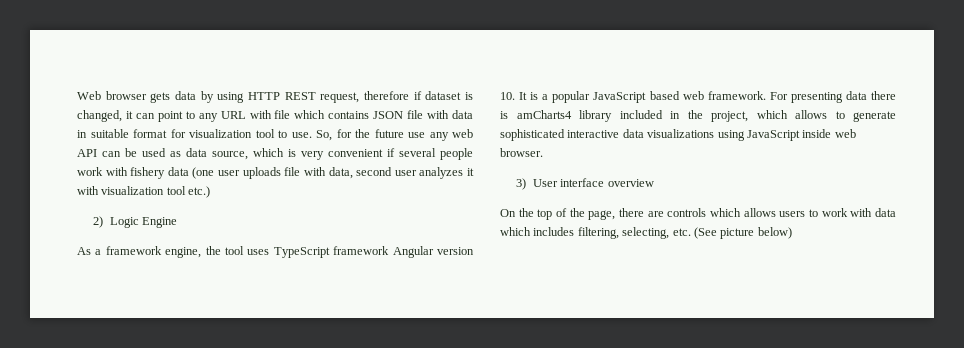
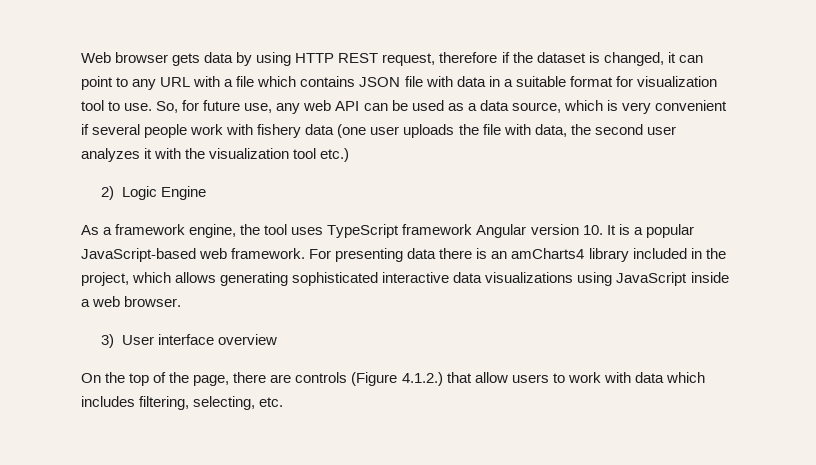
- Web browser gets data by using HTTP REST request, therefore if dataset is changed, it can point to any URL with file which contains JSON file with data in suitable format for visualization tool to use.
+ Web browser gets data by using HTTP REST request, therefore if the dataset is changed, it can point to any URL with a file which contains JSON file with data in a suitable format for visualization tool to use.
- So, for the future use any web API can be used as data source, which is very convenient if several people work with fishery data (one user uploads file with data, second user analyzes it with visualization tool etc.)
+ So, for future use, any web API can be used as a data source, which is very convenient if several people work with fishery data (one user uploads the file with data, the second user analyzes it with the visualization tool etc.)
- As a framework engine, the tool uses TypeScript framework Angular version 10. It is a popular JavaScript based web framework.
+ As a framework engine, the tool uses TypeScript framework Angular version 10. It is a popular JavaScript-based web framework.
- For presenting data there is amCharts4 library included in the project, which allows to generate sophisticated interactive data visualizations using JavaScript inside web browser.
+ For presenting data there is an amCharts4 library included in the project, which allows generating sophisticated interactive data visualizations using JavaScript inside a web browser.
- On the top of the page, there are controls which allows users to work with data which includes filtering, selecting, etc. (See picture below)
+ On the top of the page, there are controls (Figure 4.1.2.) that allow users to work with data which includes filtering, selecting, etc.

